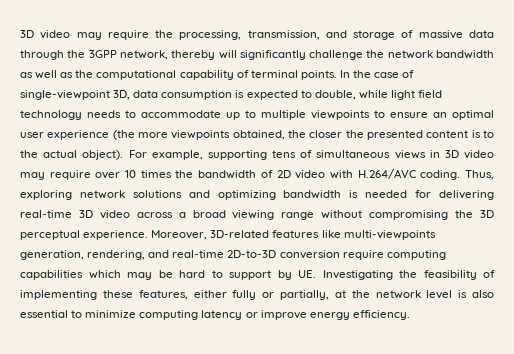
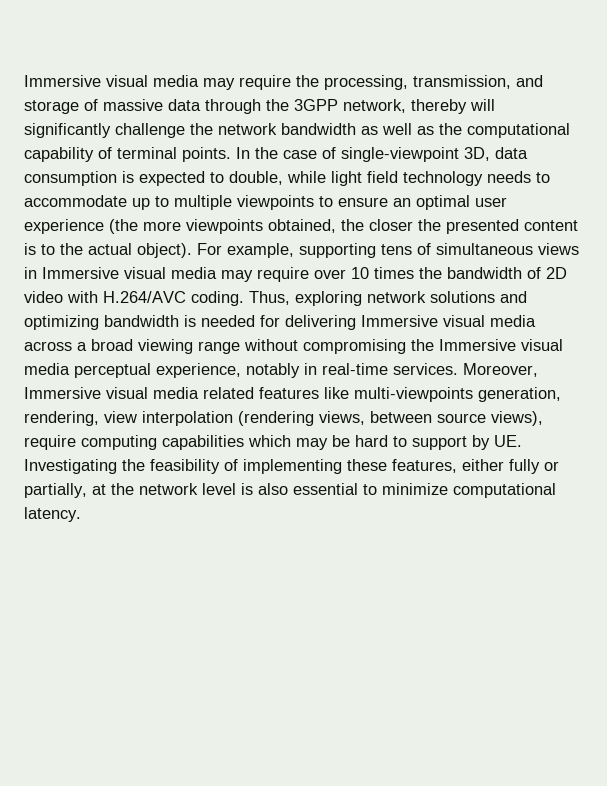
- 3D video may require the processing, transmission, and storage of massive data through the 3GPP network, thereby will significantly challenge the network bandwidth as well as the computational capability of terminal points.
+ Immersive visual media may require the processing, transmission, and storage of massive data through the 3GPP network, thereby will significantly challenge the network bandwidth as well as the computational capability of terminal points.
- For example, supporting tens of simultaneous views in 3D video may require over 10 times the bandwidth of 2D video with H.264/AVC coding.
+ For example, supporting tens of simultaneous views in Immersive visual media may require over 10 times the bandwidth of 2D video with H.264/AVC coding.
- Thus, exploring network solutions and optimizing bandwidth is needed for delivering real-time 3D video across a broad viewing range without compromising the 3D perceptual experience. Moreover, 3D-related features like multi-viewpoints generation, rendering, and real-time 2D-to-3D conversion require computing capabilities which may be hard to support by UE. Investigating the feasibility of implementing these features, either fully or partially, at the network level is also essential to minimize computing latency or improve energy efficiency.
+ Thus, exploring network solutions and optimizing bandwidth is needed for delivering Immersive visual media across a broad viewing range without compromising the Immersive visual media perceptual experience, notably in real-time services. Moreover, Immersive visual media related features like multi-viewpoints generation, rendering, view interpolation (rendering views, between source views), require computing capabilities which may be hard to support by UE. Investigating the feasibility of implementing these features, either fully or partially, at the network level is also essential to minimize computational latency.

